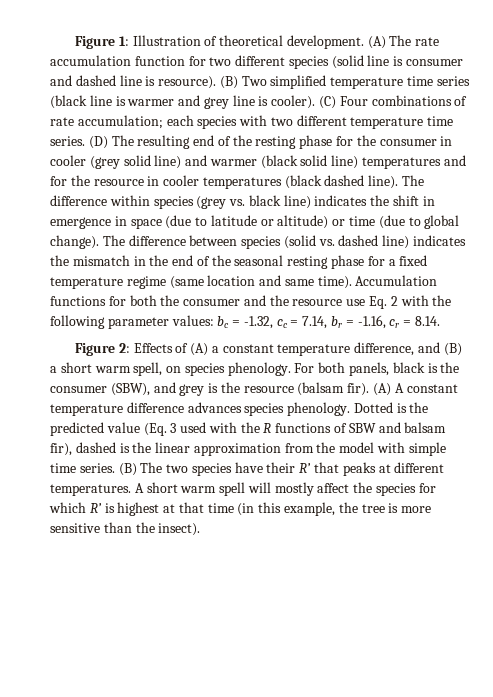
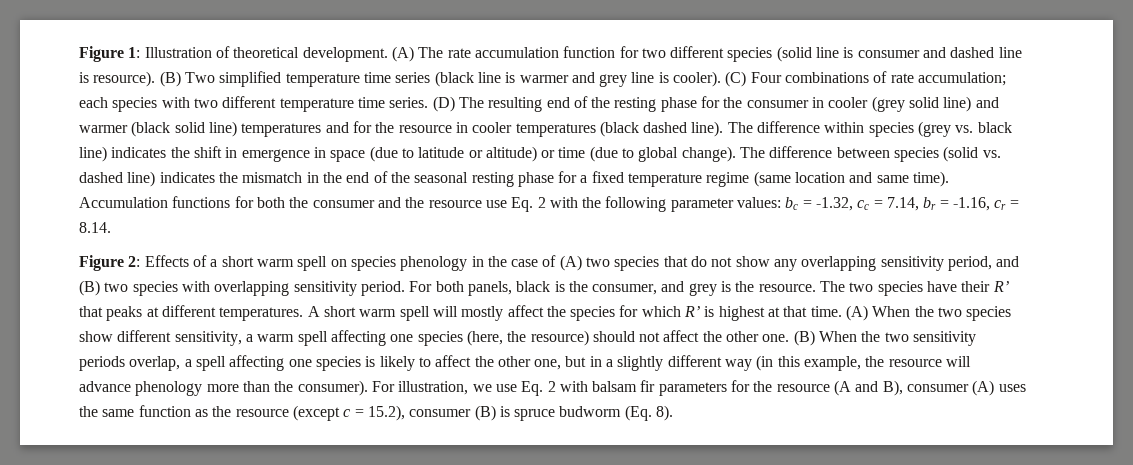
- Figure 2: Effects of (A) a constant temperature difference, and (B) a short warm spell, on species phenology.
+ Figure 2: Effects of a short warm spell on species phenology in the case of (A) two species that do not show any overlapping sensitivity period, and (B) two species with overlapping sensitivity period.
- For both panels, black is the consumer (SBW), and grey is the resource (balsam fir). (A) A constant temperature difference advances species phenology. Dotted is the predicted value (Eq. 3 used with the R functions of SBW and balsam fir), dashed is the linear approximation from the model with simple time series. (B) The two species have their R’ that peaks at different temperatures.
+ For both panels, black is the consumer, and grey is the resource. The two species have their R’ that peaks at different temperatures.
- A short warm spell will mostly affect the species for which R’ is highest at that time (in this example, the tree is more sensitive than the insect).
+ A short warm spell will mostly affect the species for which R’ is highest at that time. (A) When the two species show different sensitivity, a warm spell affecting one species (here, the resource) should not affect the other one. (B) When the two sensitivity periods overlap, a spell affecting one species is likely to affect the other one, but in a slightly different way (in this example, the resource will advance phenology more than the consumer). For illustration, we use Eq. 2 with balsam fir parameters for the resource (A and B), consumer (A) uses the same function as the resource (except c = 15.2), consumer (B) is spruce budworm (Eq. 8).

